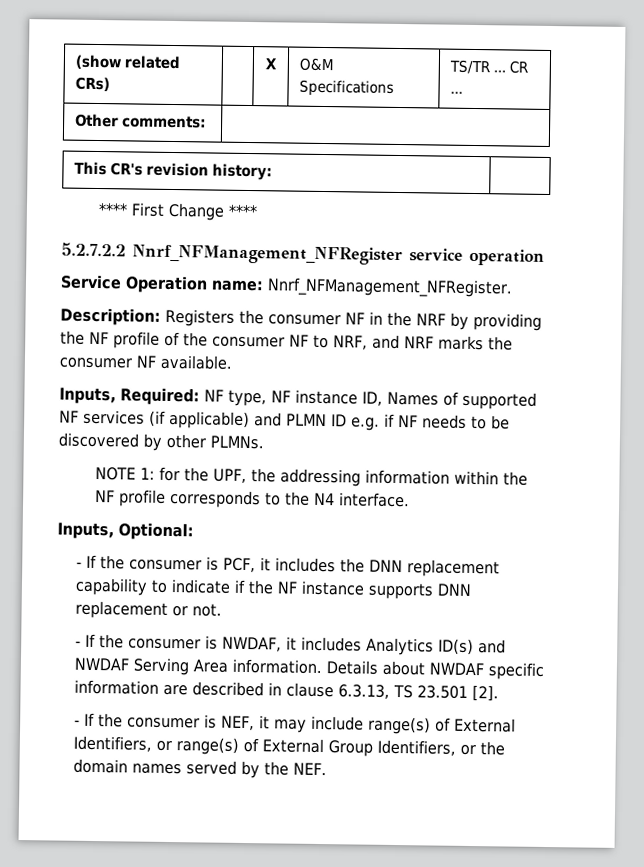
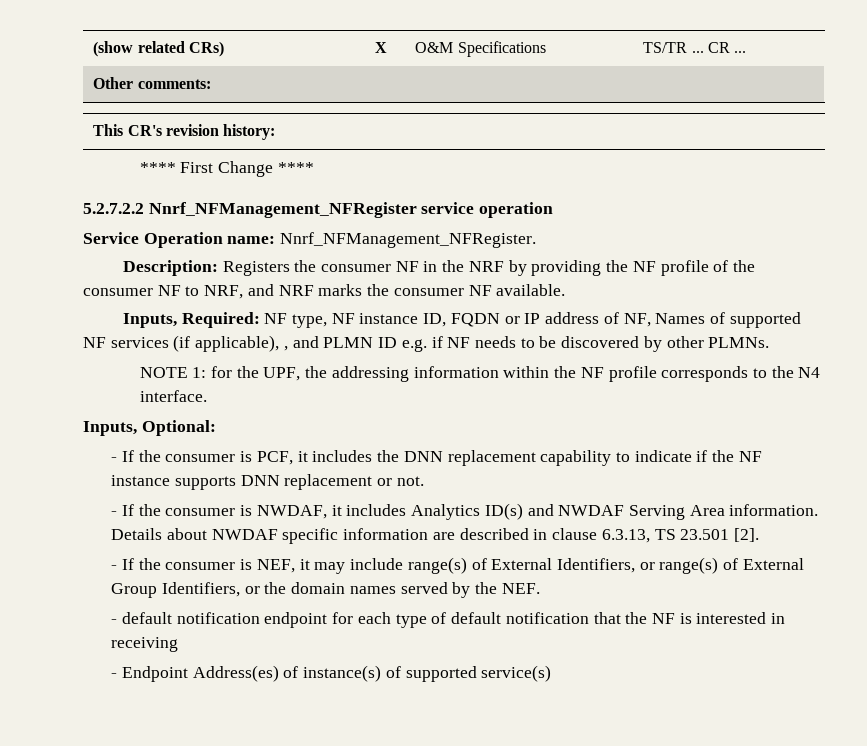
- Inputs, Required: NF type, NF instance ID, Names of supported NF services (if applicable) and PLMN ID e.g. if NF needs to be discovered by other PLMNs.
+ Inputs, Required: NF type, NF instance ID, FQDN or IP address of NF, Names of supported NF services (if applicable), , and PLMN ID e.g. if NF needs to be discovered by other PLMNs.
+ - default notification endpoint for each type of default notification that the NF is interested in receiving
+ - Endpoint Address(es) of instance(s) of supported service(s)

